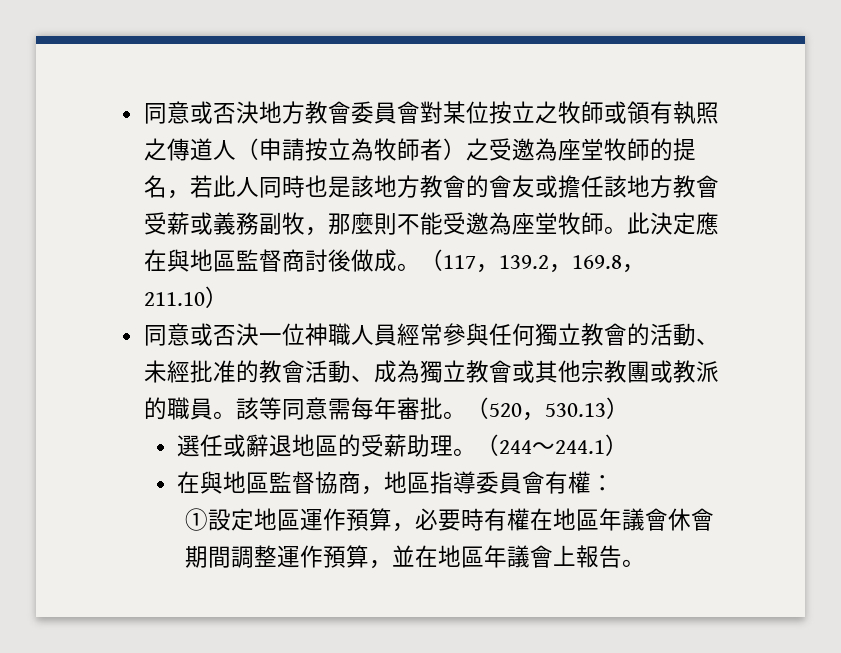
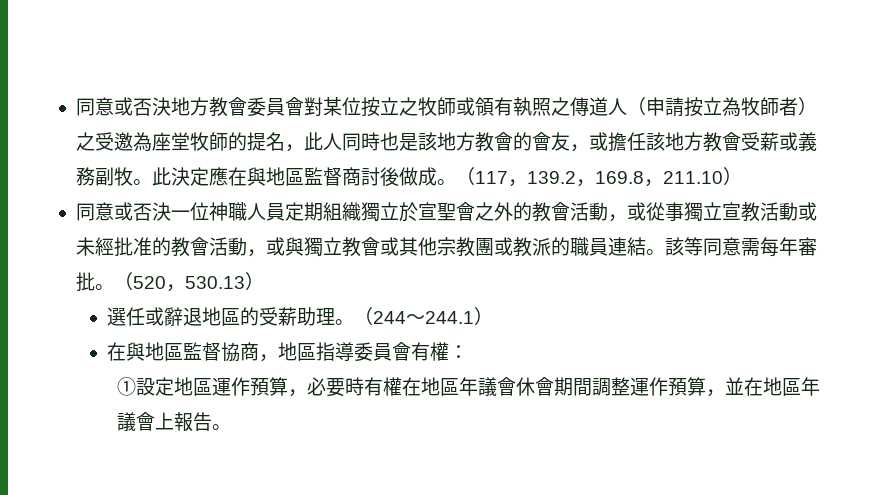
- 同意或否決地方教會委員會對某位按立之牧師或領有執照之傳道人（申請按立為牧師者）之受邀為座堂牧師的提名，若此人同時也是該地方教會的會友或擔任該地方教會受薪或義務副牧，那麼則不能受邀為座堂牧師。
+ 同意或否決地方教會委員會對某位按立之牧師或領有執照之傳道人（申請按立為牧師者）之受邀為座堂牧師的提名，此人同時也是該地方教會的會友，或擔任該地方教會受薪或義務副牧。
- 同意或否決一位神職人員經常參與任何獨立教會的活動、未經批准的教會活動、成為獨立教會或其他宗教團或教派的職員。
+ 同意或否決一位神職人員定期組織獨立於宣聖會之外的教會活動，或從事獨立宣教活動或未經批准的教會活動，或與獨立教會或其他宗教團或教派的職員連結。

